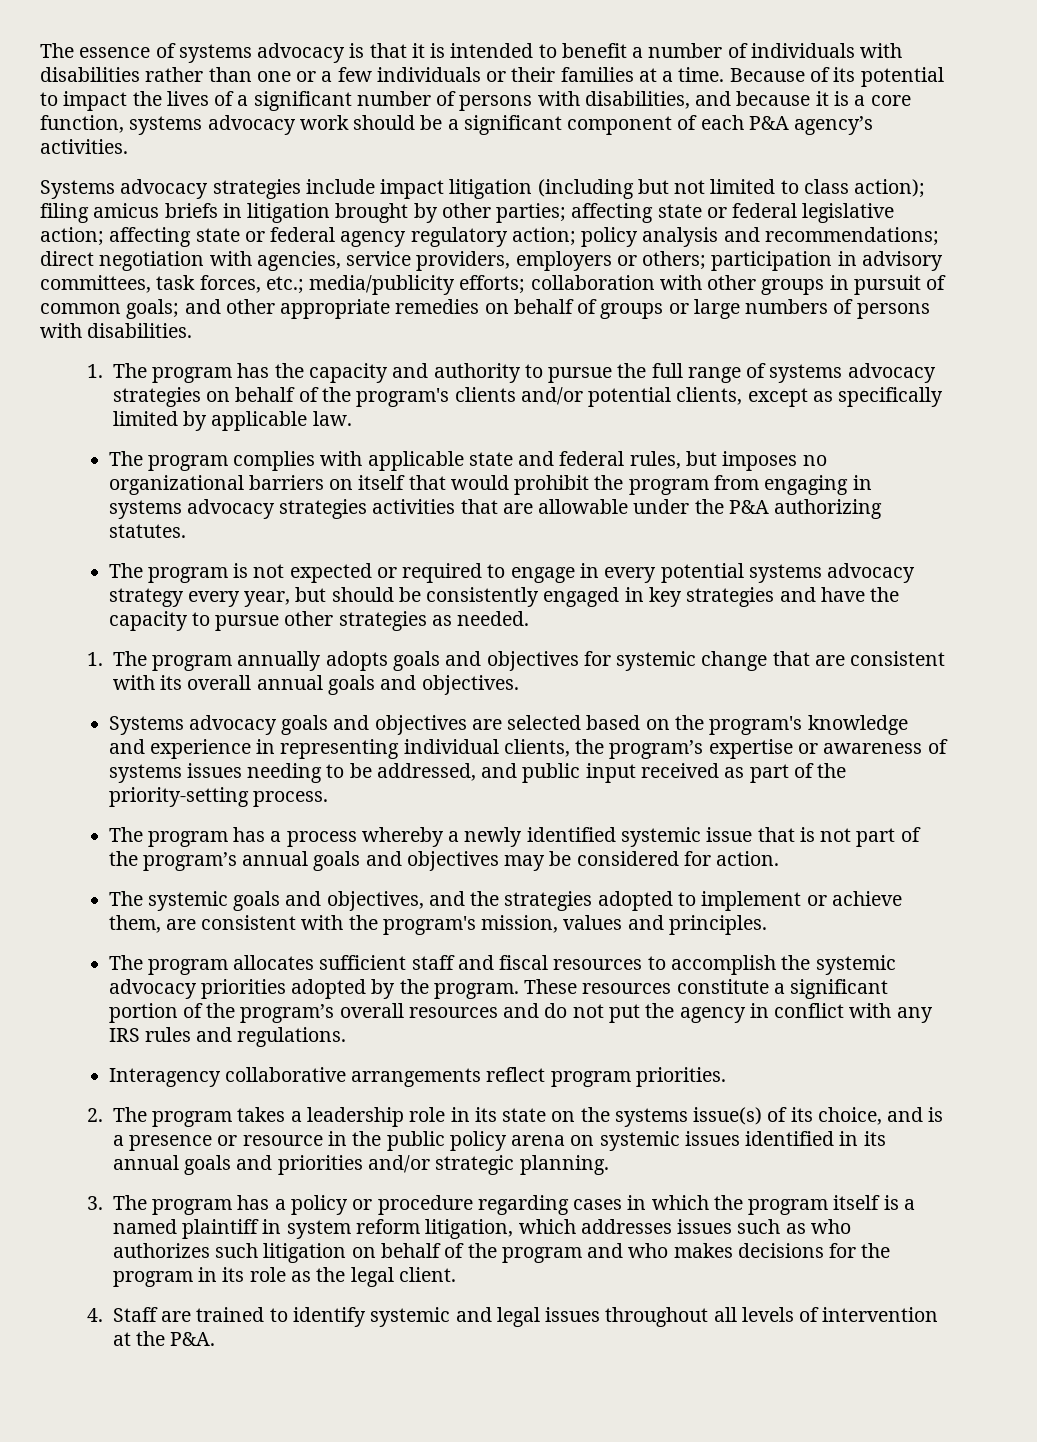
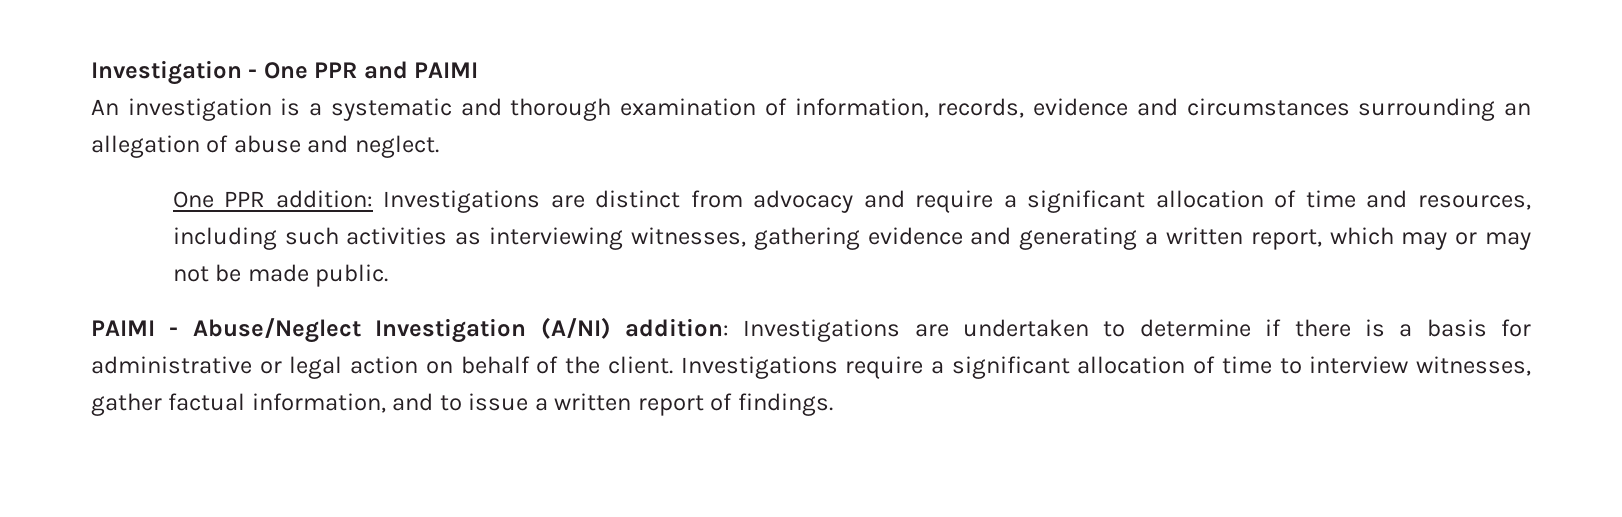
- The essence of systems advocacy is that it is intended to benefit a number of individuals with disabilities rather than one or a few individuals or their families at a time. Because of its potential to impact the lives of a significant number of persons with disabilities, and because it is a core function, systems advocacy work should be a significant component of each P&A agency’s activities.
- Systems advocacy strategies include impact litigation (including but not limited to class action); filing amicus briefs in litigation brought by other parties; affecting state or federal legislative action; affecting state or federal agency regulatory action; policy analysis and recommendations; direct negotiation with agencies, service providers, employers or others; participation in advisory committees, task forces, etc.; media/publicity efforts; collaboration with other groups in pursuit of common goals; and other appropriate remedies on behalf of groups or large numbers of persons with disabilities.
- 1. The program has the capacity and authority to pursue the full range of systems advocacy strategies on behalf of the program's clients and/or potential clients, except as specifically limited by applicable law.
- The program complies with applicable state and federal rules, but imposes no organizational barriers on itself that would prohibit the program from engaging in systems advocacy strategies activities that are allowable under the P&A authorizing statutes.
- The program is not expected or required to engage in every potential systems advocacy strategy every year, but should be consistently engaged in key strategies and have the capacity to pursue other strategies as needed.
- 1. The program annually adopts goals and objectives for systemic change that are consistent with its overall annual goals and objectives.
- Systems advocacy goals and objectives are selected based on the program's knowledge and experience in representing individual clients, the program’s expertise or awareness of systems issues needing to be addressed, and public input received as part of the priority-setting process.
- The program has a process whereby a newly identified systemic issue that is not part of the program’s annual goals and objectives may be considered for action.
- The systemic goals and objectives, and the strategies adopted to implement or achieve them, are consistent with the program's mission, values and principles.
- The program allocates sufficient staff and fiscal resources to accomplish the systemic advocacy priorities adopted by the program. These resources constitute a significant portion of the program’s overall resources and do not put the agency in conflict with any IRS rules and regulations.
- Interagency collaborative arrangements reflect program priorities.
- 2. The program takes a leadership role in its state on the systems issue(s) of its choice, and is a presence or resource in the public policy arena on systemic issues identified in its annual goals and priorities and/or strategic planning.
- 3. The program has a policy or procedure regarding cases in which the program itself is a named plaintiff in system reform litigation, which addresses issues such as who authorizes such litigation on behalf of the program and who makes decisions for the program in its role as the legal client.
- 4. Staff are trained to identify systemic and legal issues throughout all levels of intervention at the P&A.
+ Investigation - One PPR and PAIMI
+ An investigation is a systematic and thorough examination of information, records, evidence and circumstances surrounding an allegation of abuse and neglect.
+ One PPR addition: Investigations are distinct from advocacy and require a significant allocation of time and resources, including such activities as interviewing witnesses, gathering evidence and generating a written report, which may or may not be made public.
+ PAIMI - Abuse/Neglect Investigation (A/NI) addition: Investigations are undertaken to determine if there is a basis for administrative or legal action on behalf of the client. Investigations require a significant allocation of time to interview witnesses, gather factual information, and to issue a written report of findings.

